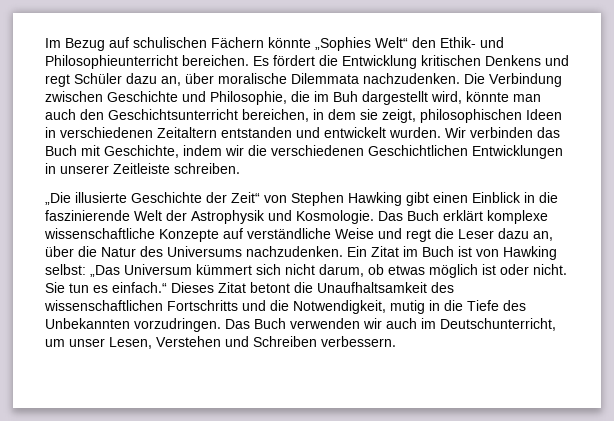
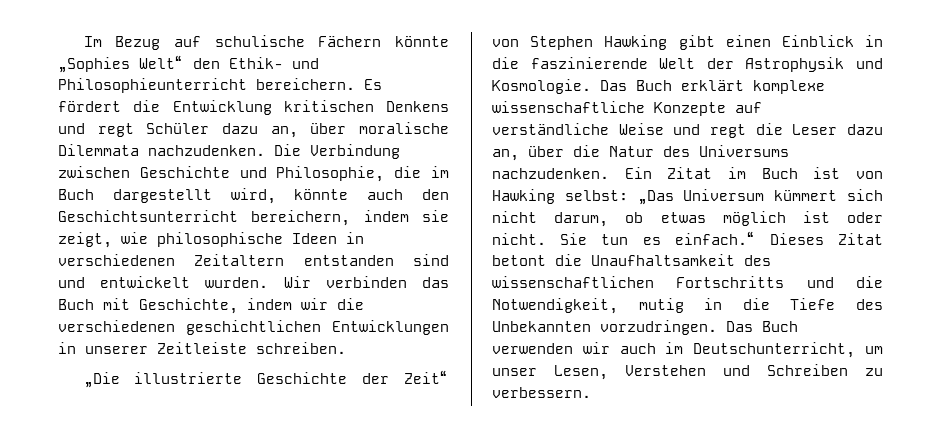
- Im Bezug auf schulischen Fächern könnte „Sophies Welt“ den Ethik- und Philosophieunterricht bereichen.
+ Im Bezug auf schulische Fächern könnte „Sophies Welt“ den Ethik- und Philosophieunterricht bereichern.
- Die Verbindung zwischen Geschichte und Philosophie, die im Buh dargestellt wird, könnte man auch den Geschichtsunterricht bereichen, in dem sie zeigt, philosophischen Ideen in verschiedenen Zeitaltern entstanden und entwickelt wurden.
+ Die Verbindung zwischen Geschichte und Philosophie, die im Buch dargestellt wird, könnte auch den Geschichtsunterricht bereichern, indem sie zeigt, wie philosophische Ideen in verschiedenen Zeitaltern entstanden sind und entwickelt wurden.
- Wir verbinden das Buch mit Geschichte, indem wir die verschiedenen Geschichtlichen Entwicklungen in unserer Zeitleiste schreiben.
+ Wir verbinden das Buch mit Geschichte, indem wir die verschiedenen geschichtlichen Entwicklungen in unserer Zeitleiste schreiben.
- „Die illusierte Geschichte der Zeit“ von Stephen Hawking gibt einen Einblick in die faszinierende Welt der Astrophysik und Kosmologie.
+ „Die illustrierte Geschichte der Zeit“ von Stephen Hawking gibt einen Einblick in die faszinierende Welt der Astrophysik und Kosmologie.
- Das Buch verwenden wir auch im Deutschunterricht, um unser Lesen, Verstehen und Schreiben verbessern.
+ Das Buch verwenden wir auch im Deutschunterricht, um unser Lesen, Verstehen und Schreiben zu verbessern.

